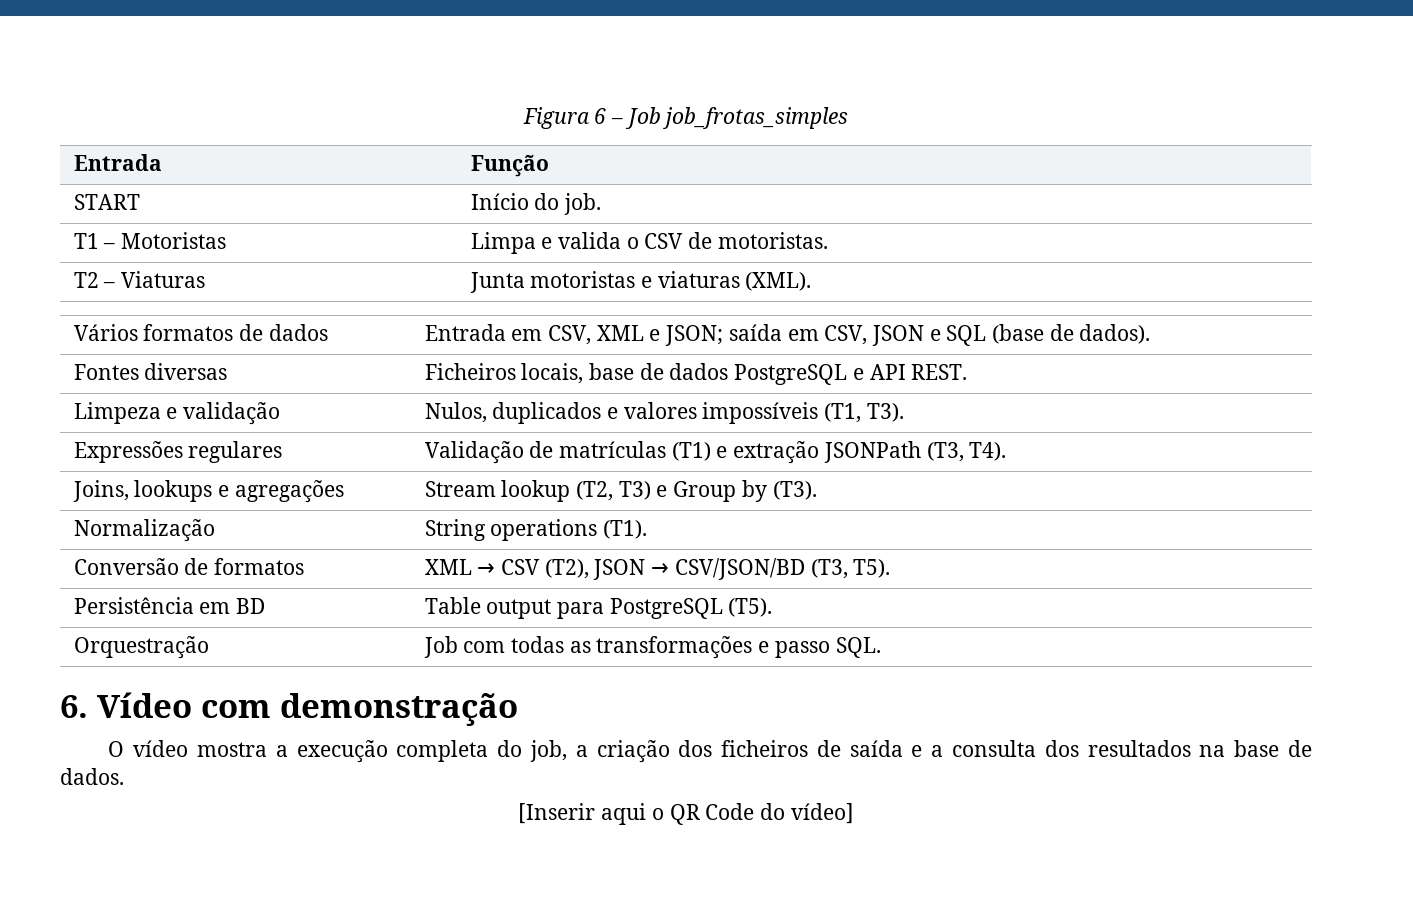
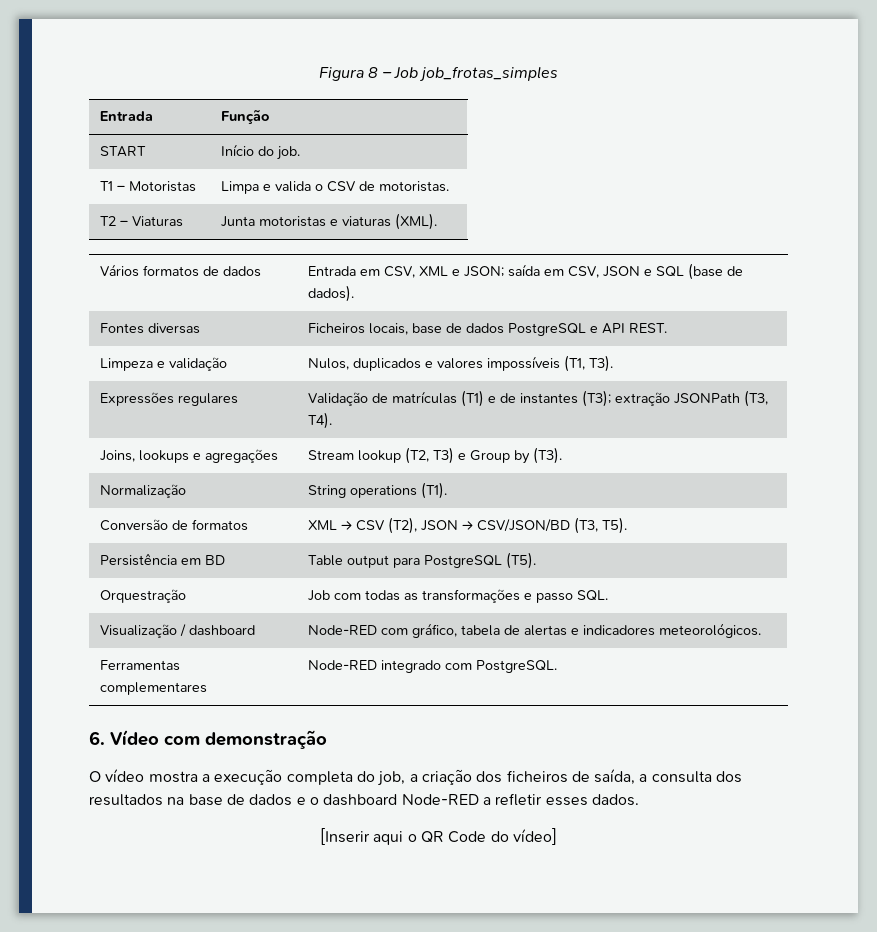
- Figura 6 – Job job_frotas_simples
+ Figura 8 – Job job_frotas_simples
- Expressões regulares | Validação de matrículas (T1) e extração JSONPath (T3, T4).
+ Expressões regulares | Validação de matrículas (T1) e de instantes (T3); extração JSONPath (T3, T4).
+ Visualização / dashboard | Node-RED com gráfico, tabela de alertas e indicadores meteorológicos.
+ Ferramentas complementares | Node-RED integrado com PostgreSQL.
- O vídeo mostra a execução completa do job, a criação dos ficheiros de saída e a consulta dos resultados na base de dados.
+ O vídeo mostra a execução completa do job, a criação dos ficheiros de saída, a consulta dos resultados na base de dados e o dashboard Node-RED a refletir esses dados.

